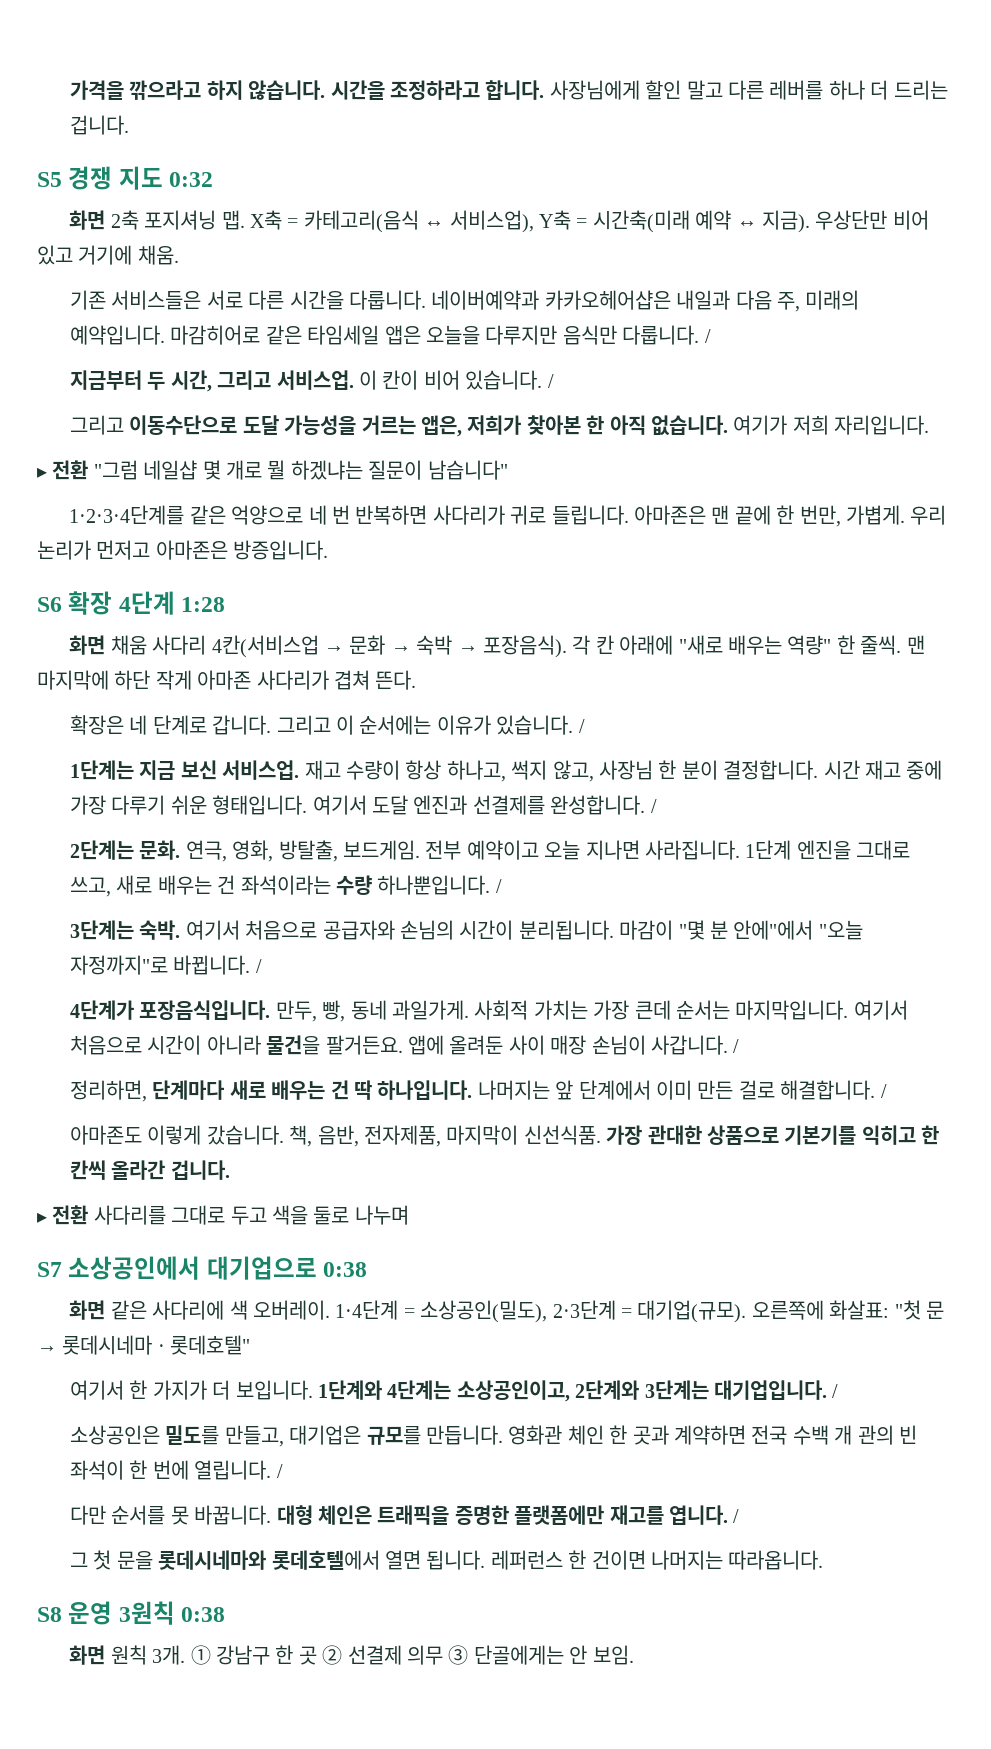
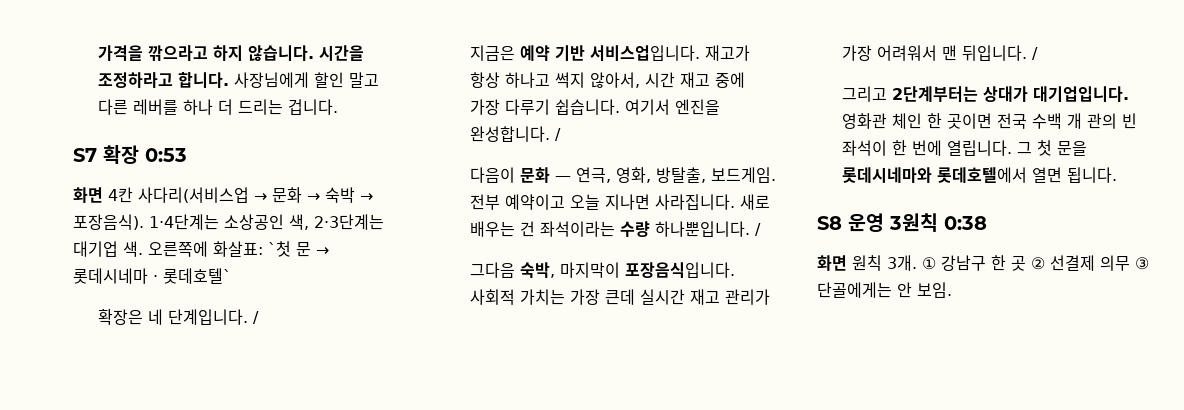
- S5 경쟁 지도 0:32
- 화면 2축 포지셔닝 맵. X축 = 카테고리(음식 ↔ 서비스업), Y축 = 시간축(미래 예약 ↔ 지금). 우상단만 비어 있고 거기에 채움.
- 기존 서비스들은 서로 다른 시간을 다룹니다. 네이버예약과 카카오헤어샵은 내일과 다음 주, 미래의 예약입니다. 마감히어로 같은 타임세일 앱은 오늘을 다루지만 음식만 다룹니다. /
- 지금부터 두 시간, 그리고 서비스업. 이 칸이 비어 있습니다. /
- 그리고 이동수단으로 도달 가능성을 거르는 앱은, 저희가 찾아본 한 아직 없습니다. 여기가 저희 자리입니다.
- ▸ 전환 "그럼 네일샵 몇 개로 뭘 하겠냐는 질문이 남습니다"
- 1·2·3·4단계를 같은 억양으로 네 번 반복하면 사다리가 귀로 들립니다. 아마존은 맨 끝에 한 번만, 가볍게. 우리 논리가 먼저고 아마존은 방증입니다.
- S6 확장 4단계 1:28
- 화면 채움 사다리 4칸(서비스업 → 문화 → 숙박 → 포장음식).
+ S7 확장 0:53
+ 화면 4칸 사다리(서비스업 → 문화 → 숙박 → 포장음식).
- 각 칸 아래에 "새로 배우는 역량" 한 줄씩. 맨 마지막에 하단 작게 아마존 사다리가 겹쳐 뜬다.
- 확장은 네 단계로 갑니다. 그리고 이 순서에는 이유가 있습니다. /
- 1단계는 지금 보신 서비스업. 재고 수량이 항상 하나고, 썩지 않고, 사장님 한 분이 결정합니다. 시간 재고 중에 가장 다루기 쉬운 형태입니다. 여기서 도달 엔진과 선결제를 완성합니다.
+ 1·4단계는 소상공인 색, 2·3단계는 대기업 색. 오른쪽에 화살표: `첫 문 → 롯데시네마 · 롯데호텔`
+ 확장은 네 단계입니다. /
+ 지금은 예약 기반 서비스업입니다. 재고가 항상 하나고 썩지 않아서, 시간 재고 중에 가장 다루기 쉽습니다. 여기서 엔진을 완성합니다.
- 2단계는 문화. 연극, 영화, 방탈출, 보드게임.
+ 다음이 문화 — 연극, 영화, 방탈출, 보드게임.
- 1단계 엔진을 그대로 쓰고, 새로 배우는 건 좌석이라는 수량 하나뿐입니다.
+ 새로 배우는 건 좌석이라는 수량 하나뿐입니다.
- 3단계는 숙박. 여기서 처음으로 공급자와 손님의 시간이 분리됩니다. 마감이 "몇 분 안에"에서 "오늘 자정까지"로 바뀝니다. /
- 4단계가 포장음식입니다. 만두, 빵, 동네 과일가게. 사회적 가치는 가장 큰데 순서는 마지막입니다. 여기서 처음으로 시간이 아니라 물건을 팔거든요. 앱에 올려둔 사이 매장 손님이 사갑니다. /
- 정리하면, 단계마다 새로 배우는 건 딱 하나입니다. 나머지는 앞 단계에서 이미 만든 걸로 해결합니다. /
- 아마존도 이렇게 갔습니다. 책, 음반, 전자제품, 마지막이 신선식품. 가장 관대한 상품으로 기본기를 익히고 한 칸씩 올라간 겁니다.
- ▸ 전환 사다리를 그대로 두고 색을 둘로 나누며
- S7 소상공인에서 대기업으로 0:38
- 화면 같은 사다리에 색 오버레이. 1·4단계 = 소상공인(밀도), 2·3단계 = 대기업(규모). 오른쪽에 화살표: "첫 문 → 롯데시네마 · 롯데호텔"
- 여기서 한 가지가 더 보입니다. 1단계와 4단계는 소상공인이고, 2단계와 3단계는 대기업입니다. /
- 소상공인은 밀도를 만들고, 대기업은 규모를 만듭니다.
+ 그다음 숙박, 마지막이 포장음식입니다. 사회적 가치는 가장 큰데 실시간 재고 관리가 가장 어려워서 맨 뒤입니다. /
+ 그리고 2단계부터는 상대가 대기업입니다.
- 영화관 체인 한 곳과 계약하면 전국 수백 개 관의 빈 좌석이 한 번에 열립니다. /
- 다만 순서를 못 바꿉니다. 대형 체인은 트래픽을 증명한 플랫폼에만 재고를 엽니다. /
- 그 첫 문을 롯데시네마와 롯데호텔에서 열면 됩니다. 레퍼런스 한 건이면 나머지는 따라옵니다.
+ 영화관 체인 한 곳이면 전국 수백 개 관의 빈 좌석이 한 번에 열립니다. 그 첫 문을 롯데시네마와 롯데호텔에서 열면 됩니다.

